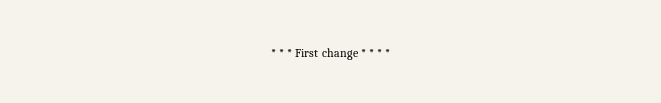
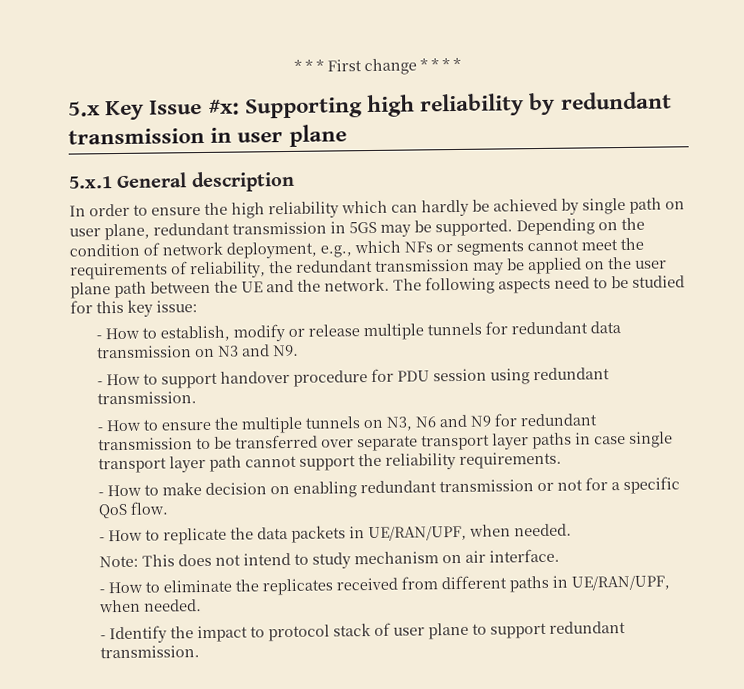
+ 5.x Key Issue #x: Supporting high reliability by redundant transmission in user plane
+ 5.x.1 General description
+ In order to ensure the high reliability which can hardly be achieved by single path on user plane, redundant transmission in 5GS may be supported. Depending on the condition of network deployment, e.g., which NFs or segments cannot meet the requirements of reliability, the redundant transmission may be applied on the user plane path between the UE and the network. The following aspects need to be studied for this key issue:
+ - How to establish, modify or release multiple tunnels for redundant data transmission on N3 and N9.
+ - How to support handover procedure for PDU session using redundant transmission.
+ - How to ensure the multiple tunnels on N3, N6 and N9 for redundant transmission to be transferred over separate transport layer paths in case single transport layer path cannot support the reliability requirements.
+ - How to make decision on enabling redundant transmission or not for a specific QoS flow.
+ - How to replicate the data packets in UE/RAN/UPF, when needed.
+ Note: This does not intend to study mechanism on air interface.
+ - How to eliminate the replicates received from different paths in UE/RAN/UPF, when needed.
+ - Identify the impact to protocol stack of user plane to support redundant transmission.

